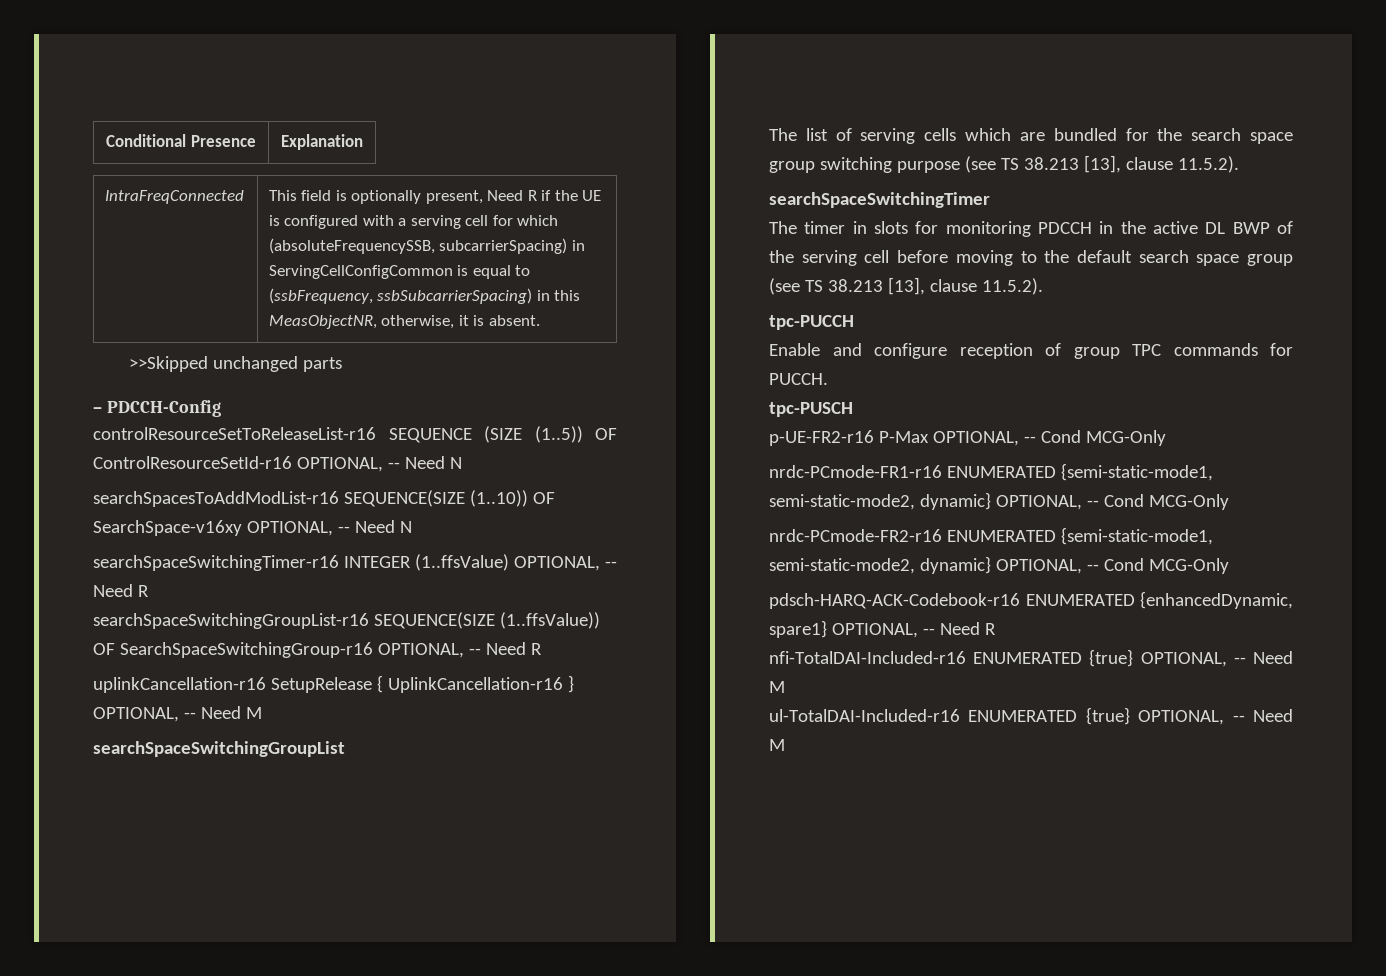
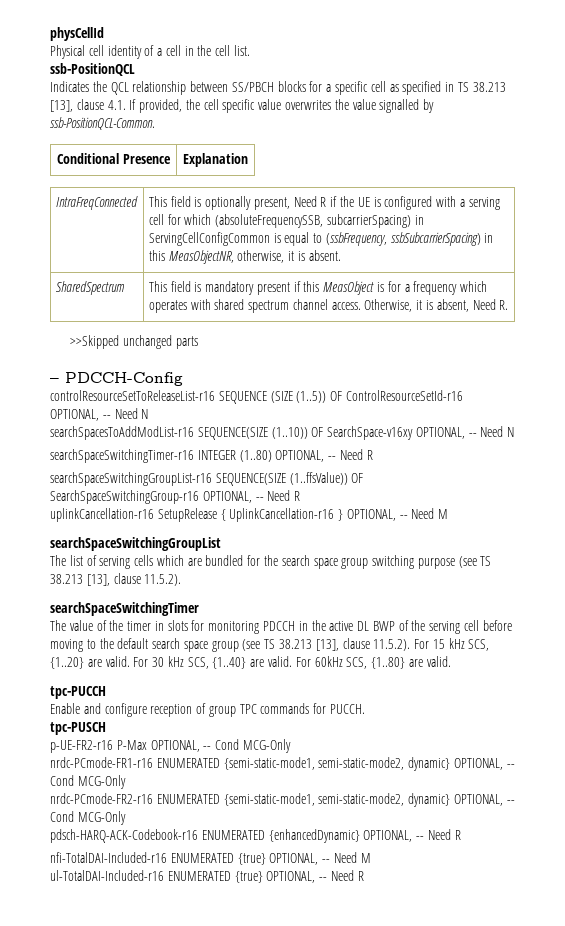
+ physCellId
+ Physical cell identity of a cell in the cell list.
+ ssb-PositionQCL
+ Indicates the QCL relationship between SS/PBCH blocks for a specific cell as specified in TS 38.213 [13], clause 4.1. If provided, the cell specific value overwrites the value signalled by ssb-PositionQCL-Common.
+ SharedSpectrum | This field is mandatory present if this MeasObject is for a frequency which operates with shared spectrum channel access. Otherwise, it is absent, Need R.
- searchSpaceSwitchingTimer-r16 INTEGER (1..ffsValue) OPTIONAL, -- Need R
+ searchSpaceSwitchingTimer-r16 INTEGER (1..80) OPTIONAL, -- Need R
- The timer in slots for monitoring PDCCH in the active DL BWP of the serving cell before moving to the default search space group (see TS 38.213 [13], clause 11.5.2).
+ The value of the timer in slots for monitoring PDCCH in the active DL BWP of the serving cell before moving to the default search space group (see TS 38.213 [13], clause 11.5.2). For 15 kHz SCS, {1..20} are valid. For 30 kHz SCS, {1..40} are valid. For 60kHz SCS, {1..80} are valid.
- pdsch-HARQ-ACK-Codebook-r16 ENUMERATED {enhancedDynamic, spare1} OPTIONAL, -- Need R
+ pdsch-HARQ-ACK-Codebook-r16 ENUMERATED {enhancedDynamic} OPTIONAL, -- Need R
- ul-TotalDAI-Included-r16 ENUMERATED {true} OPTIONAL, -- Need M
+ ul-TotalDAI-Included-r16 ENUMERATED {true} OPTIONAL, -- Need R

